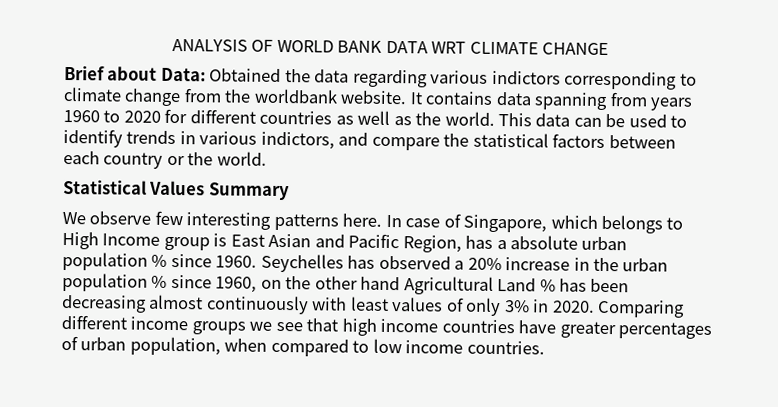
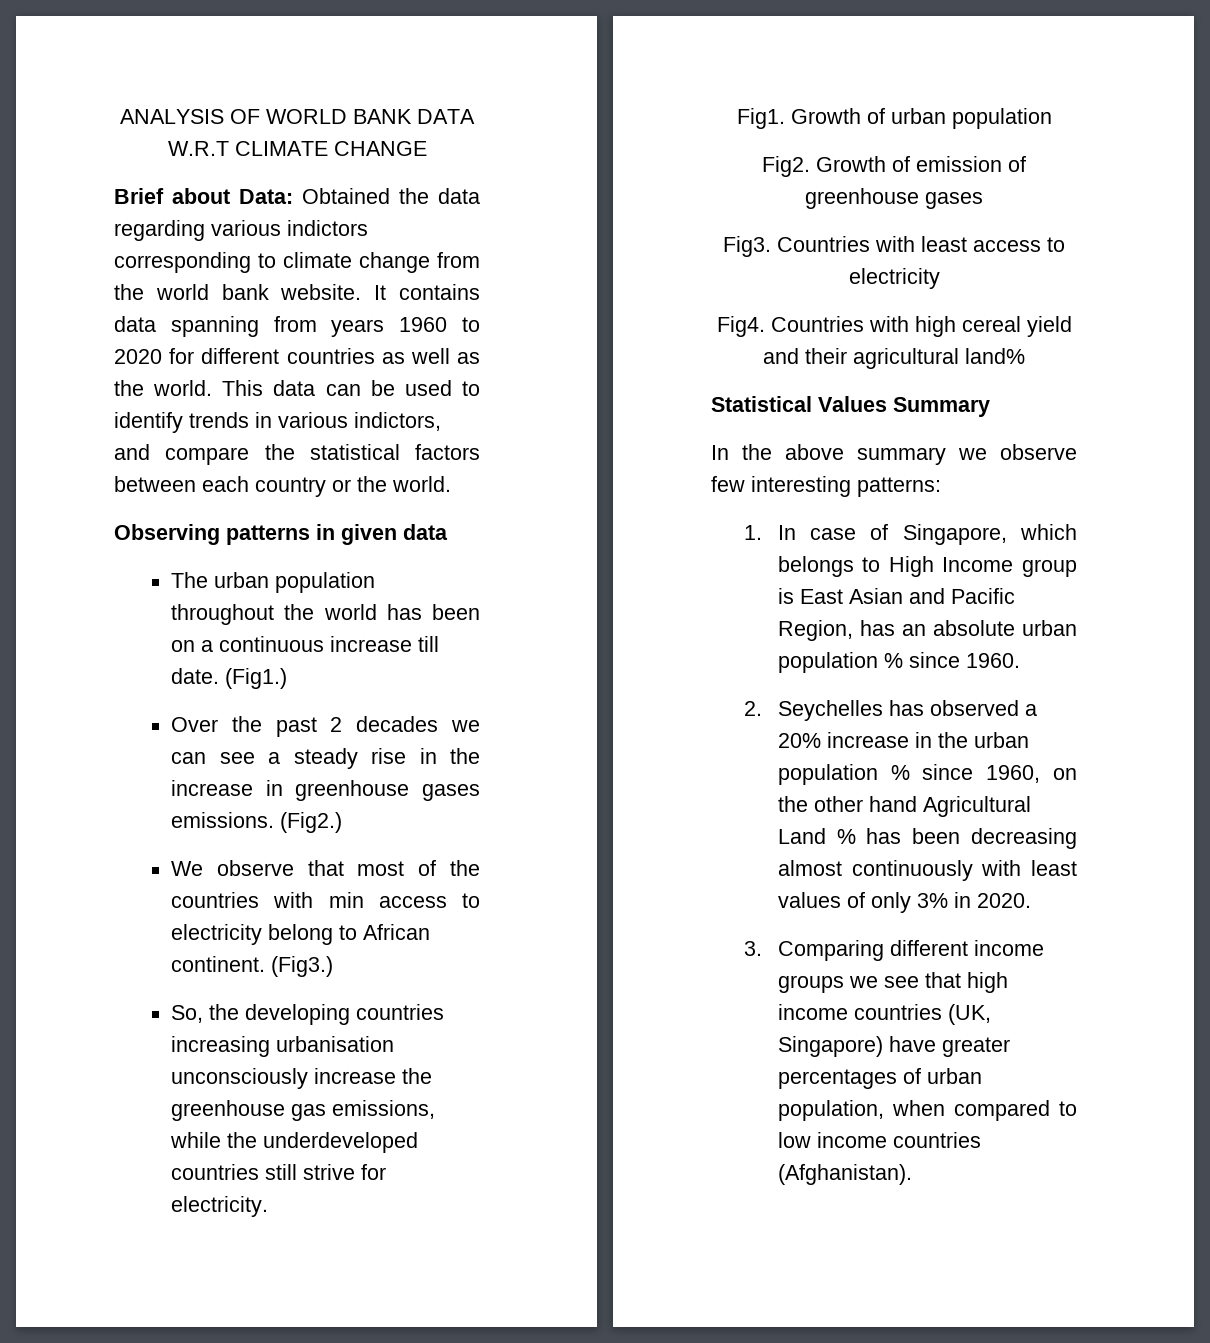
- ANALYSIS OF WORLD BANK DATA WRT CLIMATE CHANGE
+ ANALYSIS OF WORLD BANK DATA W.R.T CLIMATE CHANGE
- Brief about Data: Obtained the data regarding various indictors corresponding to climate change from the worldbank website.
+ Brief about Data: Obtained the data regarding various indictors corresponding to climate change from the world bank website.
+ Observing patterns in given data
+ The urban population throughout the world has been on a continuous increase till date. (Fig1.)
+ Over the past 2 decades we can see a steady rise in the increase in greenhouse gases emissions. (Fig2.)
+ We observe that most of the countries with min access to electricity belong to African continent. (Fig3.)
+ So, the developing countries increasing urbanisation unconsciously increase the greenhouse gas emissions, while the underdeveloped countries still strive for electricity.
+ Fig1. Growth of urban population
+ Fig2. Growth of emission of greenhouse gases
+ Fig3. Countries with least access to electricity
+ Fig4. Countries with high cereal yield and their agricultural land%
  Statistical Values Summary
- We observe few interesting patterns here. In case of Singapore, which belongs to High Income group is East Asian and Pacific Region, has a absolute urban population % since 1960. Seychelles has observed a 20% increase in the urban population % since 1960, on the other hand Agricultural Land % has been decreasing almost continuously with least values of only 3% in 2020. Comparing different income groups we see that high income countries have greater percentages of urban population, when compared to low income countries.
+ In the above summary we observe few interesting patterns:
+ 1. In case of Singapore, which belongs to High Income group is East Asian and Pacific Region, has an absolute urban population % since 1960.
+ 2. Seychelles has observed a 20% increase in the urban population % since 1960, on the other hand Agricultural Land % has been decreasing almost continuously with least values of only 3% in 2020.
+ 3. Comparing different income groups we see that high income countries (UK, Singapore) have greater percentages of urban population, when compared to low income countries (Afghanistan).

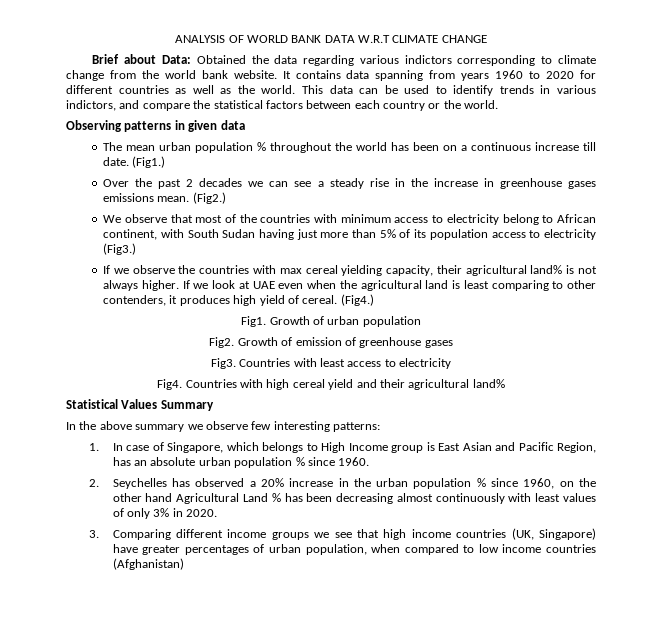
- The urban population throughout the world has been on a continuous increase till date.
+ The mean urban population % throughout the world has been on a continuous increase till date.
- Over the past 2 decades we can see a steady rise in the increase in greenhouse gases emissions.
+ Over the past 2 decades we can see a steady rise in the increase in greenhouse gases emissions mean.
- We observe that most of the countries with min access to electricity belong to African continent. (Fig3.)
- So, the developing countries increasing urbanisation unconsciously increase the greenhouse gas emissions, while the underdeveloped countries still strive for electricity.
+ We observe that most of the countries with minimum access to electricity belong to African continent, with South Sudan having just more than 5% of its population access to electricity (Fig3.)
+ If we observe the countries with max cereal yielding capacity, their agricultural land% is not always higher. If we look at UAE even when the agricultural land is least comparing to other contenders, it produces high yield of cereal. (Fig4.)
- 3. Comparing different income groups we see that high income countries (UK, Singapore) have greater percentages of urban population, when compared to low income countries (Afghanistan).
+ 3. Comparing different income groups we see that high income countries (UK, Singapore) have greater percentages of urban population, when compared to low income countries (Afghanistan)

